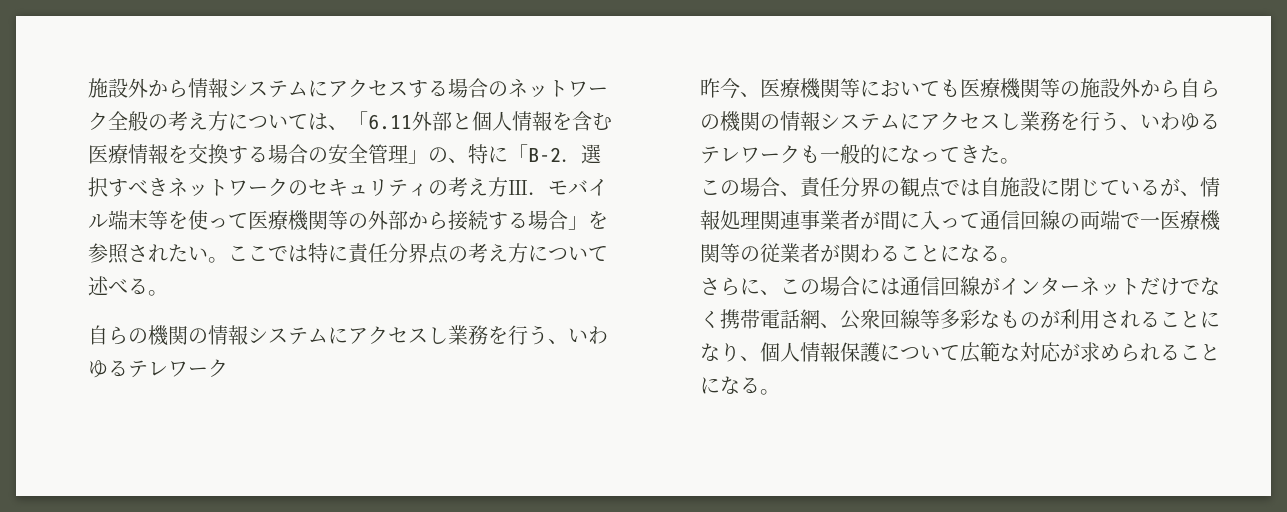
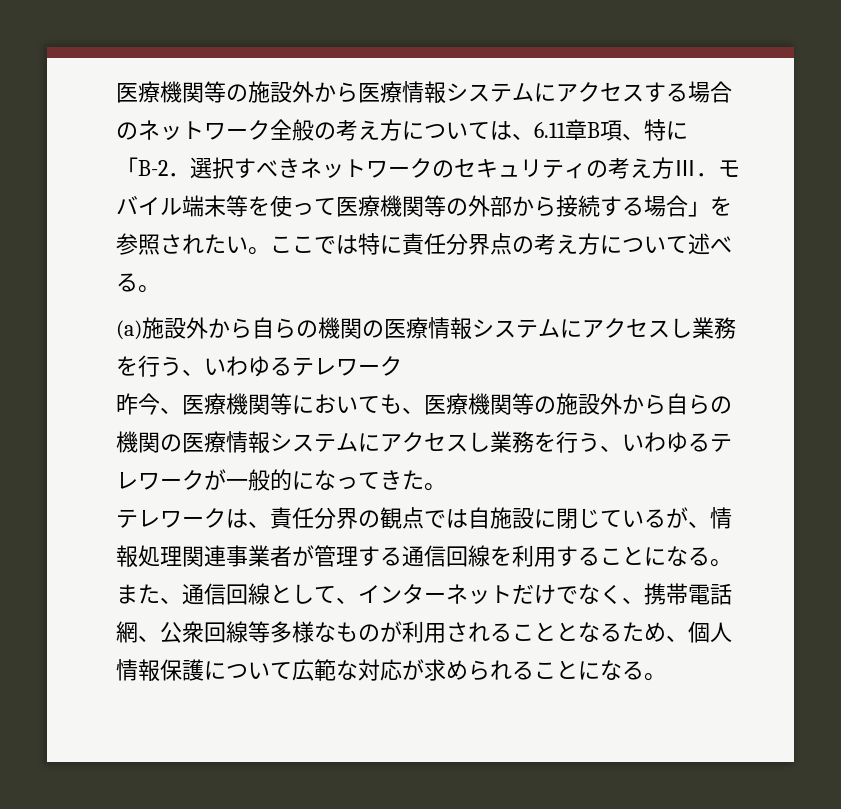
- 施設外から情報システムにアクセスする場合のネットワーク全般の考え方については、「6.11外部と個人情報を含む医療情報を交換する場合の安全管理」の、特に「B-2．選択すべきネットワークのセキュリティの考え方Ⅲ．モバイル端末等を使って医療機関等の外部から接続する場合」を参照されたい。
+ 医療機関等の施設外から医療情報システムにアクセスする場合のネットワーク全般の考え方については、6.11章B項、特に「B-2．選択すべきネットワークのセキュリティの考え方Ⅲ．モバイル端末等を使って医療機関等の外部から接続する場合」を参照されたい。
  ここでは特に責任分界点の考え方について述べる。
- 自らの機関の情報システムにアクセスし業務を行う、いわゆるテレワーク
+ (a)施設外から自らの機関の医療情報システムにアクセスし業務を行う、いわゆるテレワーク
- 昨今、医療機関等においても医療機関等の施設外から自らの機関の情報システムにアクセスし業務を行う、いわゆるテレワークも一般的になってきた。
+ 昨今、医療機関等においても、医療機関等の施設外から自らの機関の医療情報システムにアクセスし業務を行う、いわゆるテレワークが一般的になってきた。
- この場合、責任分界の観点では自施設に閉じているが、情報処理関連事業者が間に入って通信回線の両端で一医療機関等の従業者が関わることになる。
- さらに、この場合には通信回線がインターネットだけでなく携帯電話網、公衆回線等多彩なものが利用されることになり、個人情報保護について広範な対応が求められることになる。
+ テレワークは、責任分界の観点では自施設に閉じているが、情報処理関連事業者が管理する通信回線を利用することになる。また、通信回線として、インターネットだけでなく、携帯電話網、公衆回線等多様なものが利用されることとなるため、個人情報保護について広範な対応が求められることになる。

